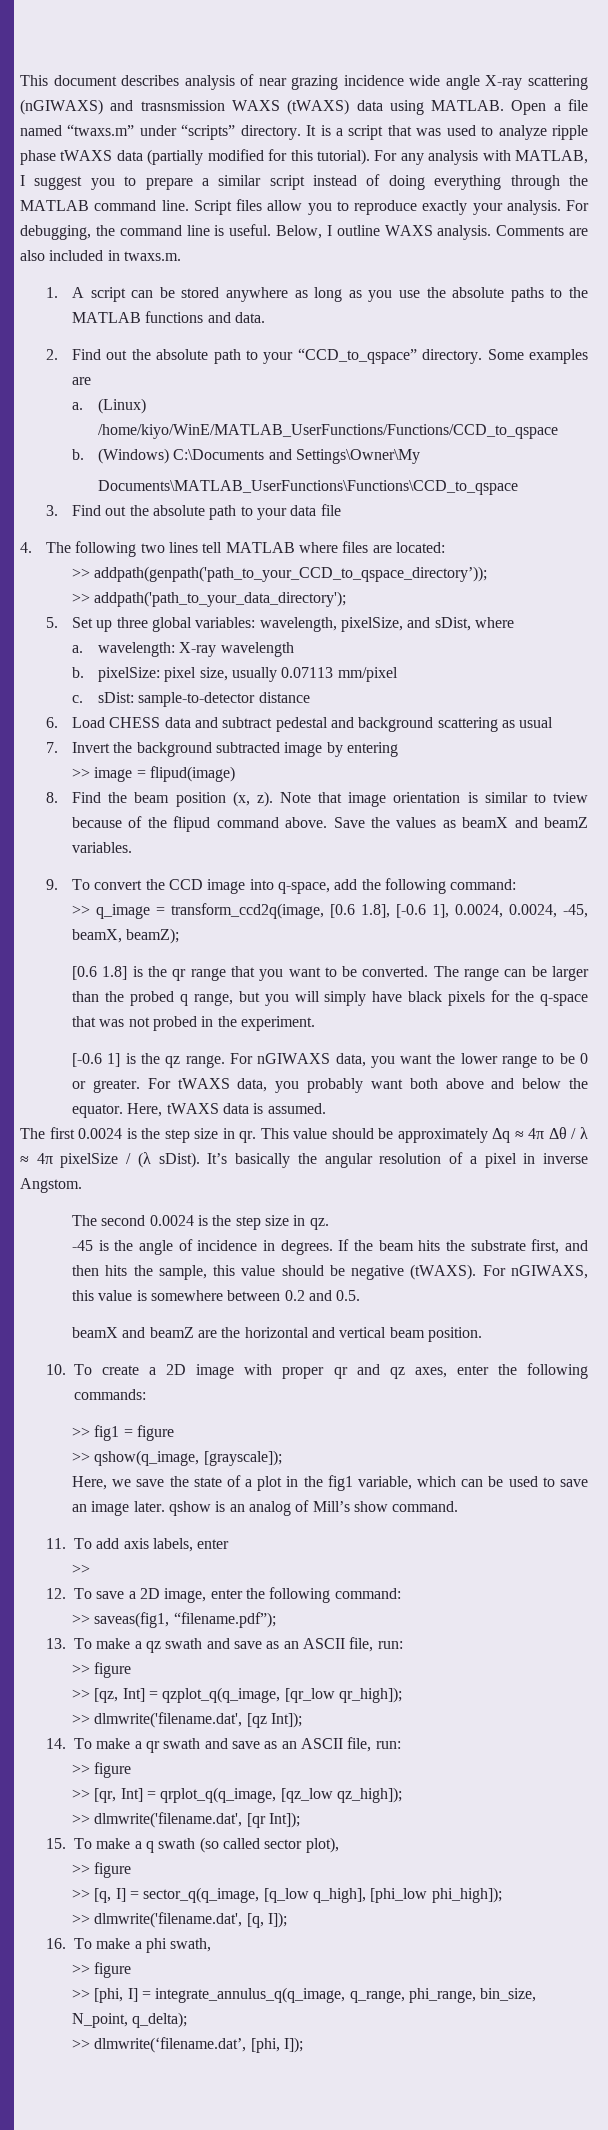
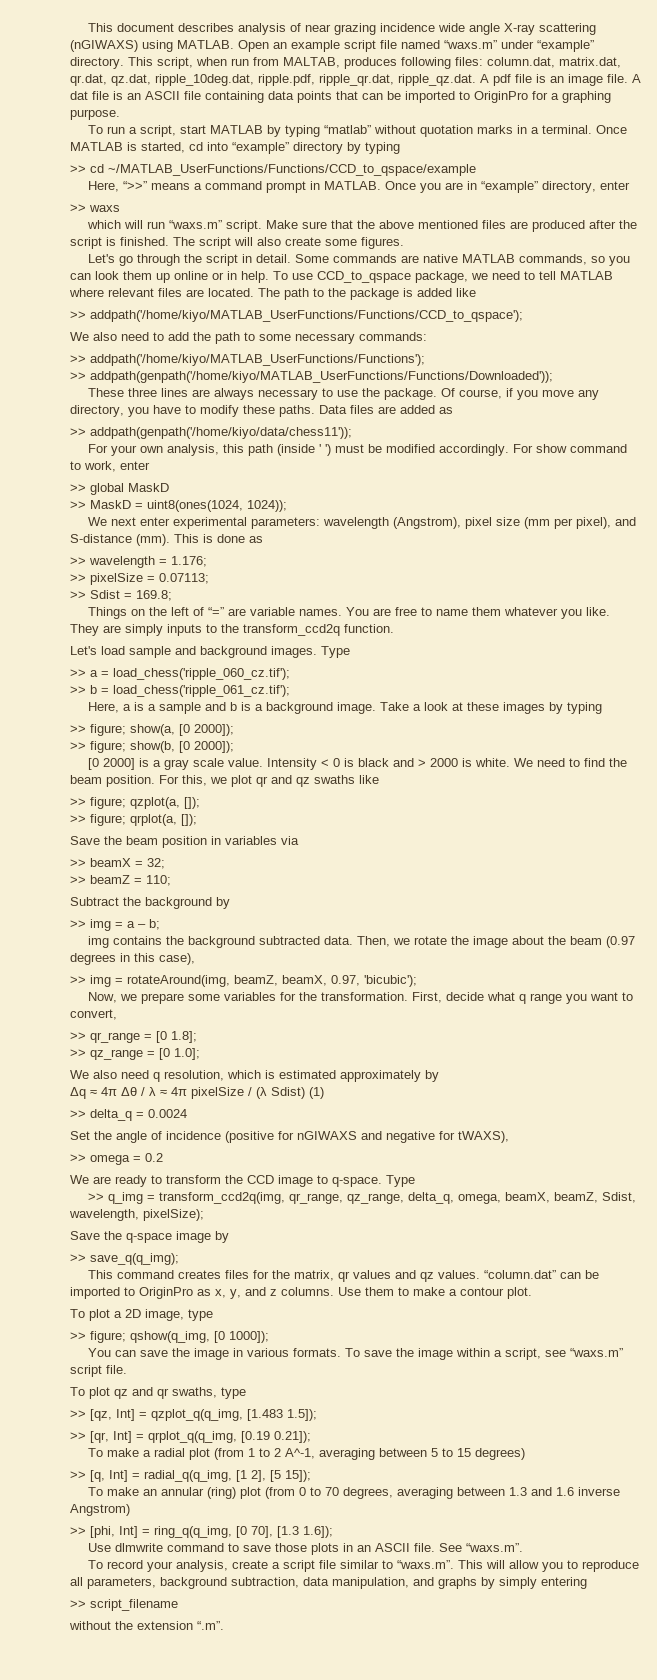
- This document describes analysis of near grazing incidence wide angle X-ray scattering (nGIWAXS) and trasnsmission WAXS (tWAXS) data using MATLAB. Open a file named “twaxs.m” under “scripts” directory. It is a script that was used to analyze ripple phase tWAXS data (partially modified for this tutorial). For any analysis with MATLAB, I suggest you to prepare a similar script instead of doing everything through the MATLAB command line. Script files allow you to reproduce exactly your analysis. For debugging, the command line is useful. Below, I outline WAXS analysis. Comments are also included in twaxs.m.
- 1. A script can be stored anywhere as long as you use the absolute paths to the MATLAB functions and data.
- 2. Find out the absolute path to your “CCD_to_qspace” directory. Some examples are
- a. (Linux) /home/kiyo/WinE/MATLAB_UserFunctions/Functions/CCD_to_qspace
- b. (Windows) C:\Documents and Settings\Owner\My
- Documents\MATLAB_UserFunctions\Functions\CCD_to_qspace
- 3. Find out the absolute path to your data file
- 4. The following two lines tell MATLAB where files are located:
- >> addpath(genpath('path_to_your_CCD_to_qspace_directory’));
- >> addpath('path_to_your_data_directory');
- 5. Set up three global variables: wavelength, pixelSize, and sDist, where
- a. wavelength: X-ray wavelength
- b. pixelSize: pixel size, usually 0.07113 mm/pixel
- c. sDist: sample-to-detector distance
- 6. Load CHESS data and subtract pedestal and background scattering as usual
- 7. Invert the background subtracted image by entering
- >> image = flipud(image)
- 8. Find the beam position (x, z). Note that image orientation is similar to tview because of the flipud command above. Save the values as beamX and beamZ variables.
- 9. To convert the CCD image into q-space, add the following command:
- >> q_image = transform_ccd2q(image, [0.6 1.8], [-0.6 1], 0.0024, 0.0024, -45, beamX, beamZ);
- [0.6 1.8] is the qr range that you want to be converted. The range can be larger than the probed q range, but you will simply have black pixels for the q-space that was not probed in the experiment.
- [-0.6 1] is the qz range. For nGIWAXS data, you want the lower range to be 0 or greater. For tWAXS data, you probably want both above and below the equator. Here, tWAXS data is assumed.
- The first 0.0024 is the step size in qr. This value should be approximately Δq ≈ 4π Δθ / λ ≈ 4π pixelSize / (λ sDist). It’s basically the angular resolution of a pixel in inverse Angstom.
- The second 0.0024 is the step size in qz.
- -45 is the angle of incidence in degrees. If the beam hits the substrate first, and then hits the sample, this value should be negative (tWAXS). For nGIWAXS, this value is somewhere between 0.2 and 0.5.
- beamX and beamZ are the horizontal and vertical beam position.
- 10. To create a 2D image with proper qr and qz axes, enter the following commands:
- >> fig1 = figure
- >> qshow(q_image, [grayscale]);
- Here, we save the state of a plot in the fig1 variable, which can be used to save an image later. qshow is an analog of Mill’s show command.
- 11. To add axis labels, enter
- >>
- 12. To save a 2D image, enter the following command:
- >> saveas(fig1, “filename.pdf”);
- 13. To make a qz swath and save as an ASCII file, run:
- >> figure
- >> [qz, Int] = qzplot_q(q_image, [qr_low qr_high]);
- >> dlmwrite('filename.dat', [qz Int]);
- 14. To make a qr swath and save as an ASCII file, run:
- >> figure
- >> [qr, Int] = qrplot_q(q_image, [qz_low qz_high]);
- >> dlmwrite('filename.dat', [qr Int]);
- 15. To make a q swath (so called sector plot),
- >> figure
- >> [q, I] = sector_q(q_image, [q_low q_high], [phi_low phi_high]);
- >> dlmwrite('filename.dat', [q, I]);
- 16. To make a phi swath,
- >> figure
- >> [phi, I] = integrate_annulus_q(q_image, q_range, phi_range, bin_size, N_point, q_delta);
- >> dlmwrite(‘filename.dat’, [phi, I]);
+ This document describes analysis of near grazing incidence wide angle X-ray scattering (nGIWAXS) using MATLAB. Open an example script file named “waxs.m” under “example” directory. This script, when run from MALTAB, produces following files: column.dat, matrix.dat, qr.dat, qz.dat, ripple_10deg.dat, ripple.pdf, ripple_qr.dat, ripple_qz.dat. A pdf file is an image file. A dat file is an ASCII file containing data points that can be imported to OriginPro for a graphing purpose.
+ To run a script, start MATLAB by typing “matlab” without quotation marks in a terminal. Once MATLAB is started, cd into “example” directory by typing
+ >> cd ~/MATLAB_UserFunctions/Functions/CCD_to_qspace/example
+ Here, “>>” means a command prompt in MATLAB. Once you are in “example” directory, enter
+ >> waxs
+ which will run “waxs.m” script. Make sure that the above mentioned files are produced after the script is finished. The script will also create some figures.
+ Let's go through the script in detail. Some commands are native MATLAB commands, so you can look them up online or in help. To use CCD_to_qspace package, we need to tell MATLAB where relevant files are located. The path to the package is added like
+ >> addpath('/home/kiyo/MATLAB_UserFunctions/Functions/CCD_to_qspace');
+ We also need to add the path to some necessary commands:
+ >> addpath('/home/kiyo/MATLAB_UserFunctions/Functions');
+ >> addpath(genpath('/home/kiyo/MATLAB_UserFunctions/Functions/Downloaded'));
+ These three lines are always necessary to use the package. Of course, if you move any directory, you have to modify these paths. Data files are added as
+ >> addpath(genpath('/home/kiyo/data/chess11'));
+ For your own analysis, this path (inside ' ') must be modified accordingly. For show command to work, enter
+ >> global MaskD
+ >> MaskD = uint8(ones(1024, 1024));
+ We next enter experimental parameters: wavelength (Angstrom), pixel size (mm per pixel), and S-distance (mm). This is done as
+ >> wavelength = 1.176;
+ >> pixelSize = 0.07113;
+ >> Sdist = 169.8;
+ Things on the left of “=” are variable names. You are free to name them whatever you like. They are simply inputs to the transform_ccd2q function.
+ Let's load sample and background images. Type
+ >> a = load_chess('ripple_060_cz.tif');
+ >> b = load_chess('ripple_061_cz.tif');
+ Here, a is a sample and b is a background image. Take a look at these images by typing
+ >> figure; show(a, [0 2000]);
+ >> figure; show(b, [0 2000]);
+ [0 2000] is a gray scale value. Intensity < 0 is black and > 2000 is white. We need to find the beam position. For this, we plot qr and qz swaths like
+ >> figure; qzplot(a, []);
+ >> figure; qrplot(a, []);
+ Save the beam position in variables via
+ >> beamX = 32;
+ >> beamZ = 110;
+ Subtract the background by
+ >> img = a – b;
+ img contains the background subtracted data. Then, we rotate the image about the beam (0.97 degrees in this case),
+ >> img = rotateAround(img, beamZ, beamX, 0.97, 'bicubic');
+ Now, we prepare some variables for the transformation. First, decide what q range you want to convert,
+ >> qr_range = [0 1.8];
+ >> qz_range = [0 1.0];
+ We also need q resolution, which is estimated approximately by
+ Δq ≈ 4π Δθ / λ ≈ 4π pixelSize / (λ Sdist) (1)
+ >> delta_q = 0.0024
+ Set the angle of incidence (positive for nGIWAXS and negative for tWAXS),
+ >> omega = 0.2
+ We are ready to transform the CCD image to q-space. Type
+ >> q_img = transform_ccd2q(img, qr_range, qz_range, delta_q, omega, beamX, beamZ, Sdist, wavelength, pixelSize);
+ Save the q-space image by
+ >> save_q(q_img);
+ This command creates files for the matrix, qr values and qz values. “column.dat” can be imported to OriginPro as x, y, and z columns. Use them to make a contour plot.
+ To plot a 2D image, type
+ >> figure; qshow(q_img, [0 1000]);
+ You can save the image in various formats. To save the image within a script, see “waxs.m” script file.
+ To plot qz and qr swaths, type
+ >> [qz, Int] = qzplot_q(q_img, [1.483 1.5]);
+ >> [qr, Int] = qrplot_q(q_img, [0.19 0.21]);
+ To make a radial plot (from 1 to 2 A^-1, averaging between 5 to 15 degrees)
+ >> [q, Int] = radial_q(q_img, [1 2], [5 15]);
+ To make an annular (ring) plot (from 0 to 70 degrees, averaging between 1.3 and 1.6 inverse Angstrom)
+ >> [phi, Int] = ring_q(q_img, [0 70], [1.3 1.6]);
+ Use dlmwrite command to save those plots in an ASCII file. See “waxs.m”.
+ To record your analysis, create a script file similar to “waxs.m”. This will allow you to reproduce all parameters, background subtraction, data manipulation, and graphs by simply entering
+ >> script_filename
+ without the extension “.m”.

